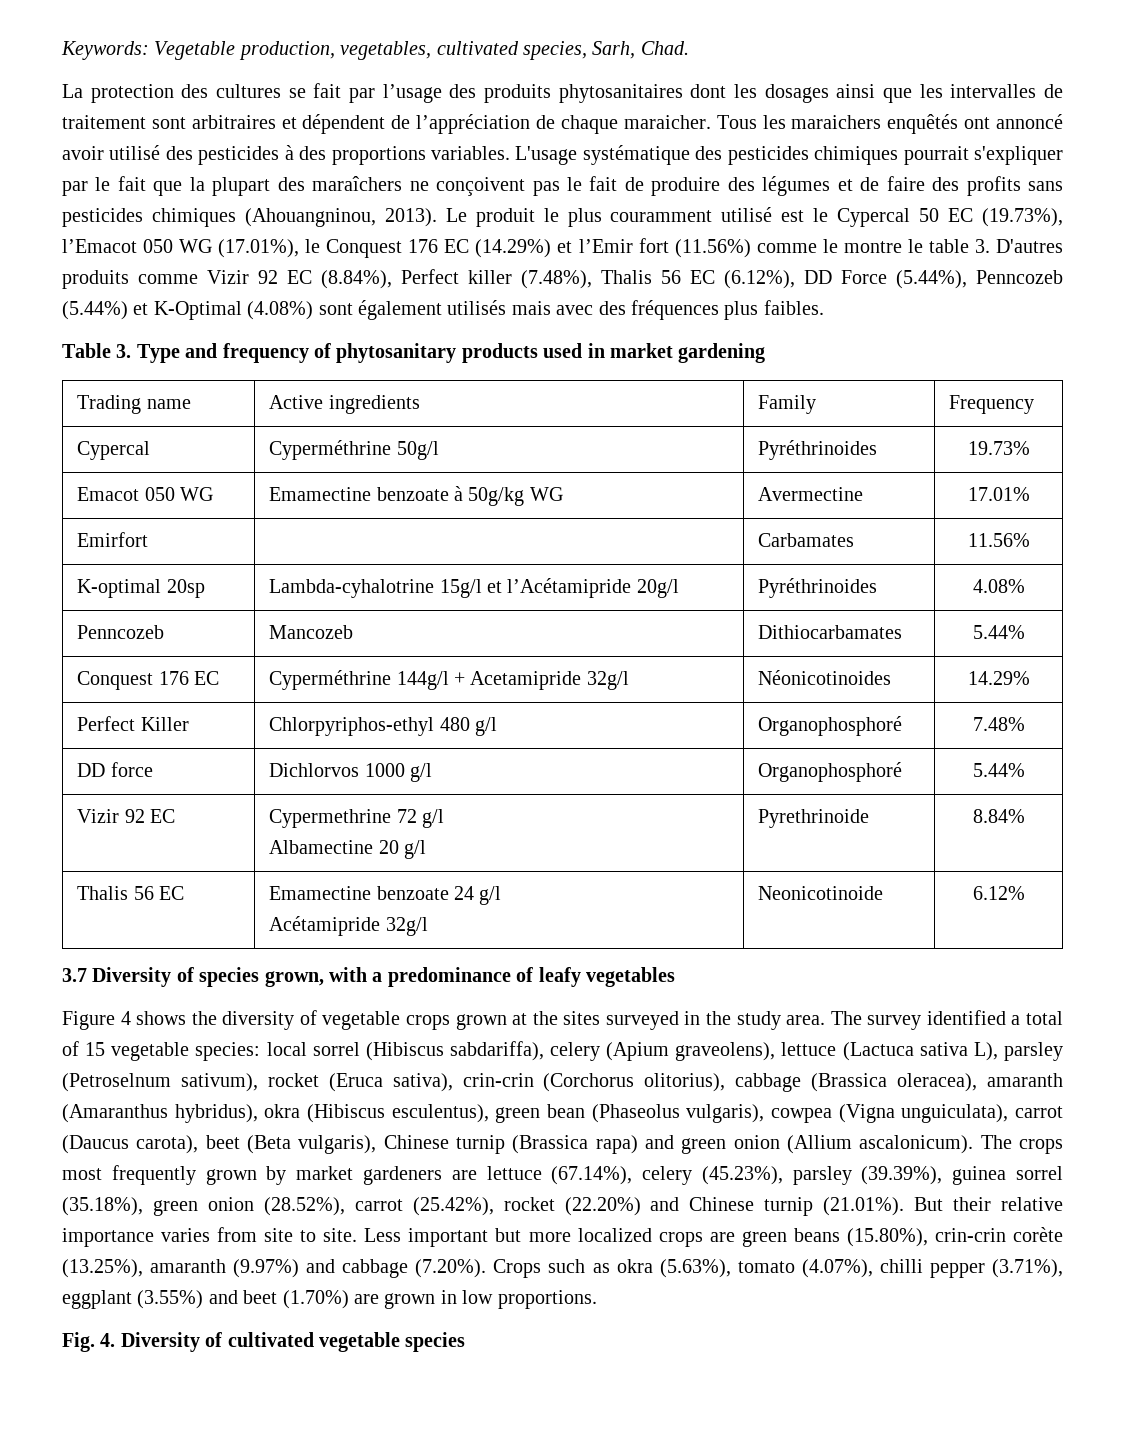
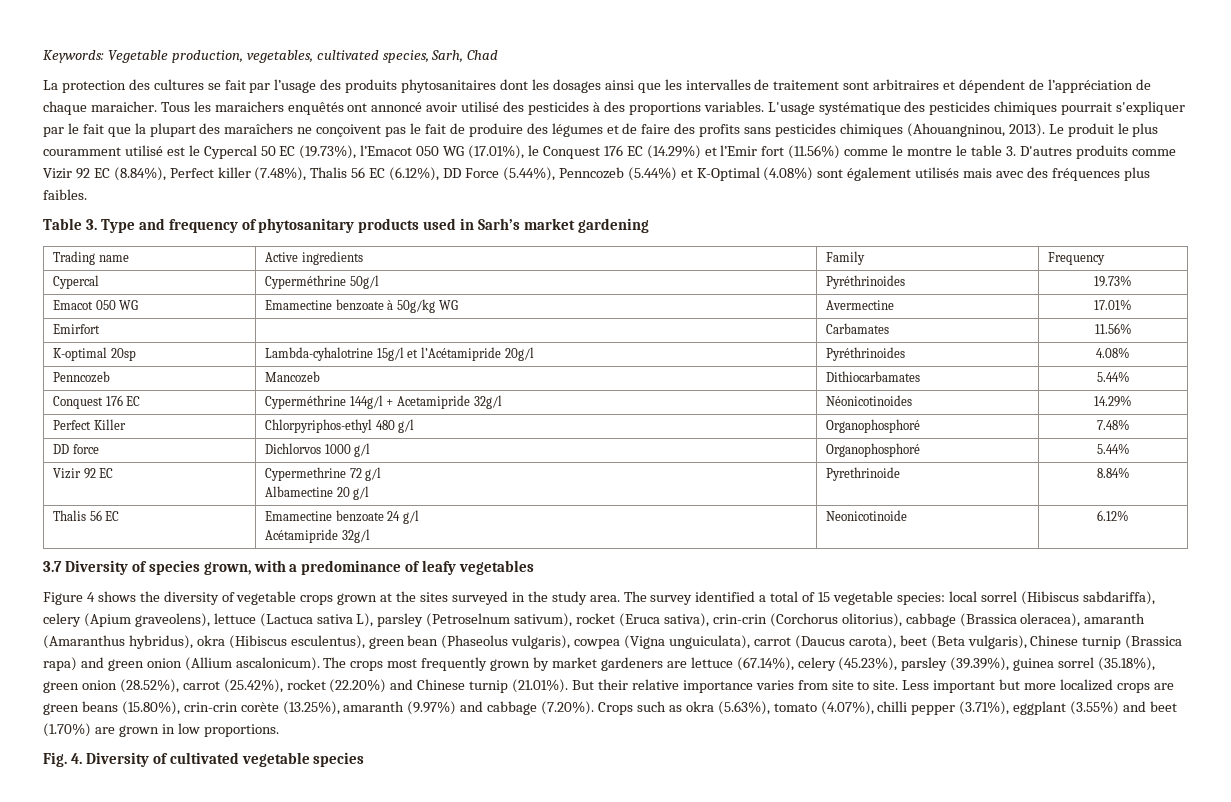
- Keywords: Vegetable production, vegetables, cultivated species, Sarh, Chad.
+ Keywords: Vegetable production, vegetables, cultivated species, Sarh, Chad
- Table 3. Type and frequency of phytosanitary products used in market gardening
+ Table 3. Type and frequency of phytosanitary products used in Sarh’s market gardening

